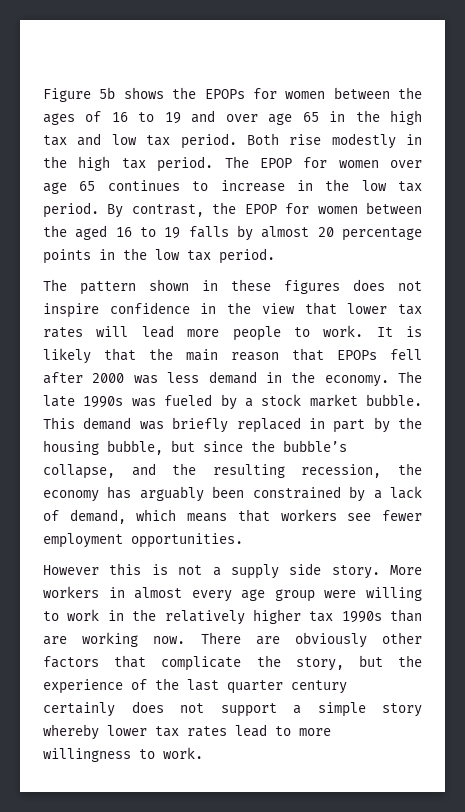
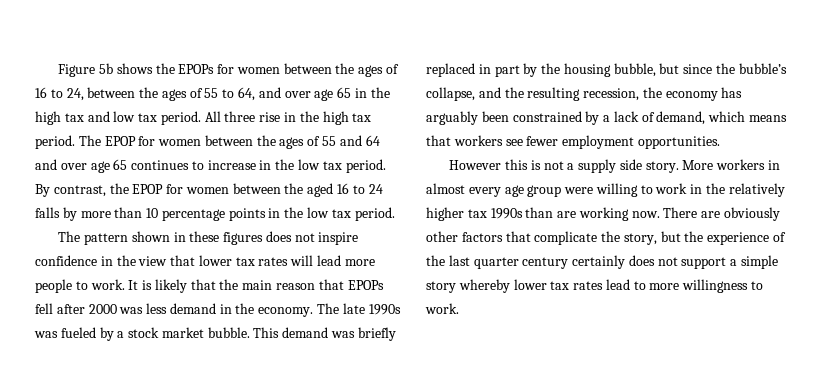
- Figure 5b shows the EPOPs for women between the ages of 16 to 19 and over age 65 in the high tax and low tax period.
+ Figure 5b shows the EPOPs for women between the ages of 16 to 24, between the ages of 55 to 64, and over age 65 in the high tax and low tax period.
- Both rise modestly in the high tax period.
+ All three rise in the high tax period.
- The EPOP for women over age 65 continues to increase in the low tax period.
+ The EPOP for women between the ages of 55 and 64 and over age 65 continues to increase in the low tax period.
- By contrast, the EPOP for women between the aged 16 to 19 falls by almost 20 percentage points in the low tax period.
+ By contrast, the EPOP for women between the aged 16 to 24 falls by more than 10 percentage points in the low tax period.

